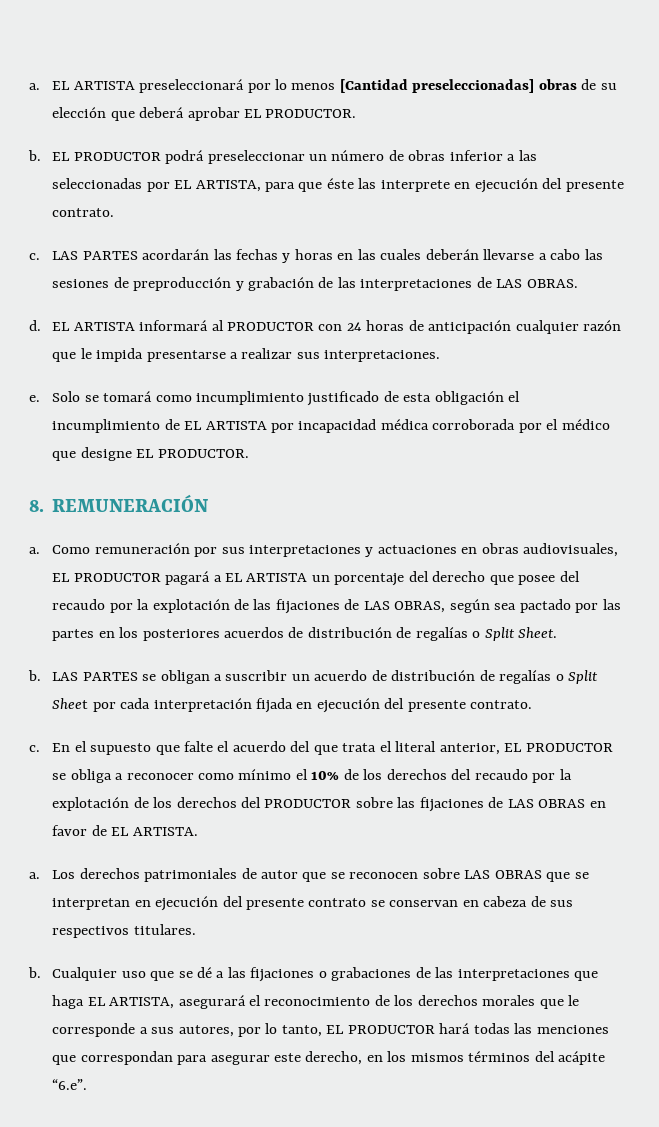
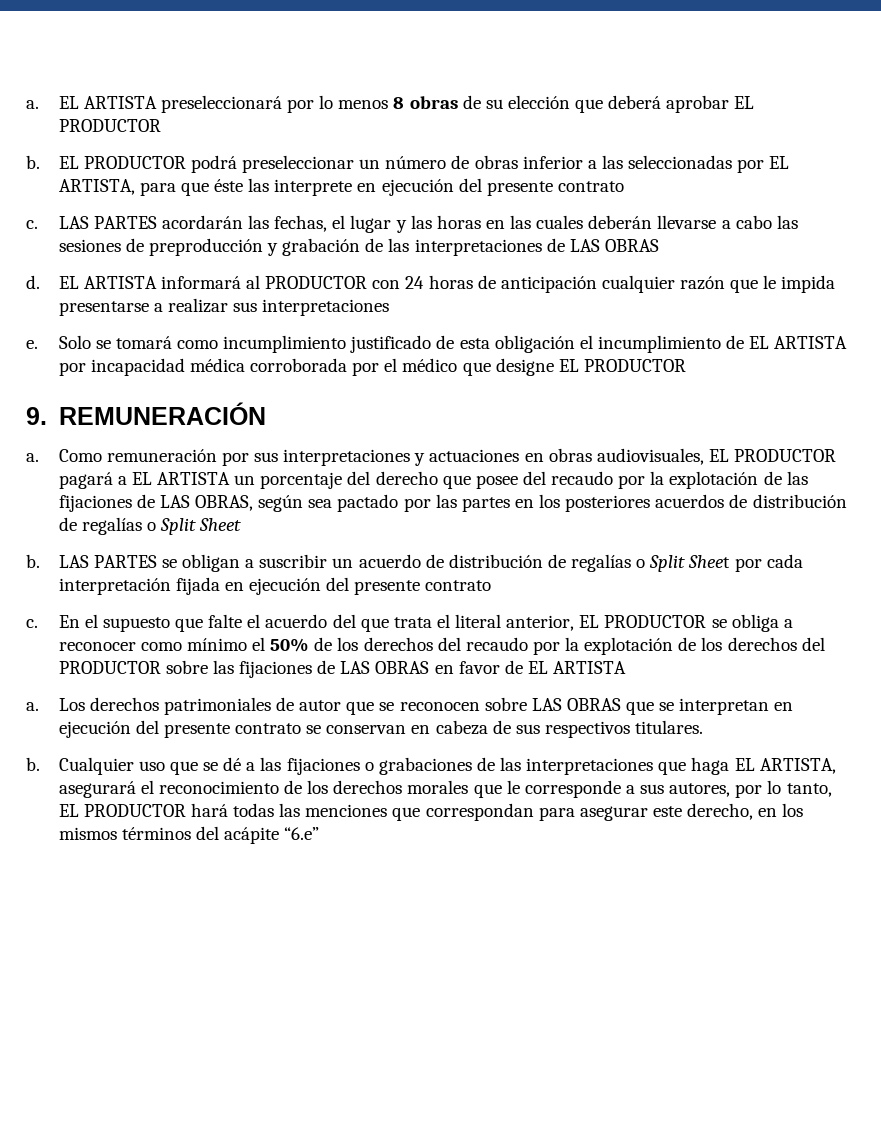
- EL ARTISTA preseleccionará por lo menos [Cantidad preseleccionadas] obras de su elección que deberá aprobar EL PRODUCTOR.
+ EL ARTISTA preseleccionará por lo menos 8 obras de su elección que deberá aprobar EL PRODUCTOR
- EL PRODUCTOR podrá preseleccionar un número de obras inferior a las seleccionadas por EL ARTISTA, para que éste las interprete en ejecución del presente contrato.
+ EL PRODUCTOR podrá preseleccionar un número de obras inferior a las seleccionadas por EL ARTISTA, para que éste las interprete en ejecución del presente contrato
- LAS PARTES acordarán las fechas y horas en las cuales deberán llevarse a cabo las sesiones de preproducción y grabación de las interpretaciones de LAS OBRAS.
+ LAS PARTES acordarán las fechas, el lugar y las horas en las cuales deberán llevarse a cabo las sesiones de preproducción y grabación de las interpretaciones de LAS OBRAS
- EL ARTISTA informará al PRODUCTOR con 24 horas de anticipación cualquier razón que le impida presentarse a realizar sus interpretaciones.
+ EL ARTISTA informará al PRODUCTOR con 24 horas de anticipación cualquier razón que le impida presentarse a realizar sus interpretaciones
- Solo se tomará como incumplimiento justificado de esta obligación el incumplimiento de EL ARTISTA por incapacidad médica corroborada por el médico que designe EL PRODUCTOR.
- 8. REMUNERACIÓN
+ Solo se tomará como incumplimiento justificado de esta obligación el incumplimiento de EL ARTISTA por incapacidad médica corroborada por el médico que designe EL PRODUCTOR
+ 9. REMUNERACIÓN
- Como remuneración por sus interpretaciones y actuaciones en obras audiovisuales, EL PRODUCTOR pagará a EL ARTISTA un porcentaje del derecho que posee del recaudo por la explotación de las fijaciones de LAS OBRAS, según sea pactado por las partes en los posteriores acuerdos de distribución de regalías o Split Sheet.
+ Como remuneración por sus interpretaciones y actuaciones en obras audiovisuales, EL PRODUCTOR pagará a EL ARTISTA un porcentaje del derecho que posee del recaudo por la explotación de las fijaciones de LAS OBRAS, según sea pactado por las partes en los posteriores acuerdos de distribución de regalías o Split Sheet
- LAS PARTES se obligan a suscribir un acuerdo de distribución de regalías o Split Sheet por cada interpretación fijada en ejecución del presente contrato.
+ LAS PARTES se obligan a suscribir un acuerdo de distribución de regalías o Split Sheet por cada interpretación fijada en ejecución del presente contrato
- En el supuesto que falte el acuerdo del que trata el literal anterior, EL PRODUCTOR se obliga a reconocer como mínimo el 10% de los derechos del recaudo por la explotación de los derechos del PRODUCTOR sobre las fijaciones de LAS OBRAS en favor de EL ARTISTA.
+ En el supuesto que falte el acuerdo del que trata el literal anterior, EL PRODUCTOR se obliga a reconocer como mínimo el 50% de los derechos del recaudo por la explotación de los derechos del PRODUCTOR sobre las fijaciones de LAS OBRAS en favor de EL ARTISTA
- Cualquier uso que se dé a las fijaciones o grabaciones de las interpretaciones que haga EL ARTISTA, asegurará el reconocimiento de los derechos morales que le corresponde a sus autores, por lo tanto, EL PRODUCTOR hará todas las menciones que correspondan para asegurar este derecho, en los mismos términos del acápite “6.e”.
+ Cualquier uso que se dé a las fijaciones o grabaciones de las interpretaciones que haga EL ARTISTA, asegurará el reconocimiento de los derechos morales que le corresponde a sus autores, por lo tanto, EL PRODUCTOR hará todas las menciones que correspondan para asegurar este derecho, en los mismos términos del acápite “6.e”

